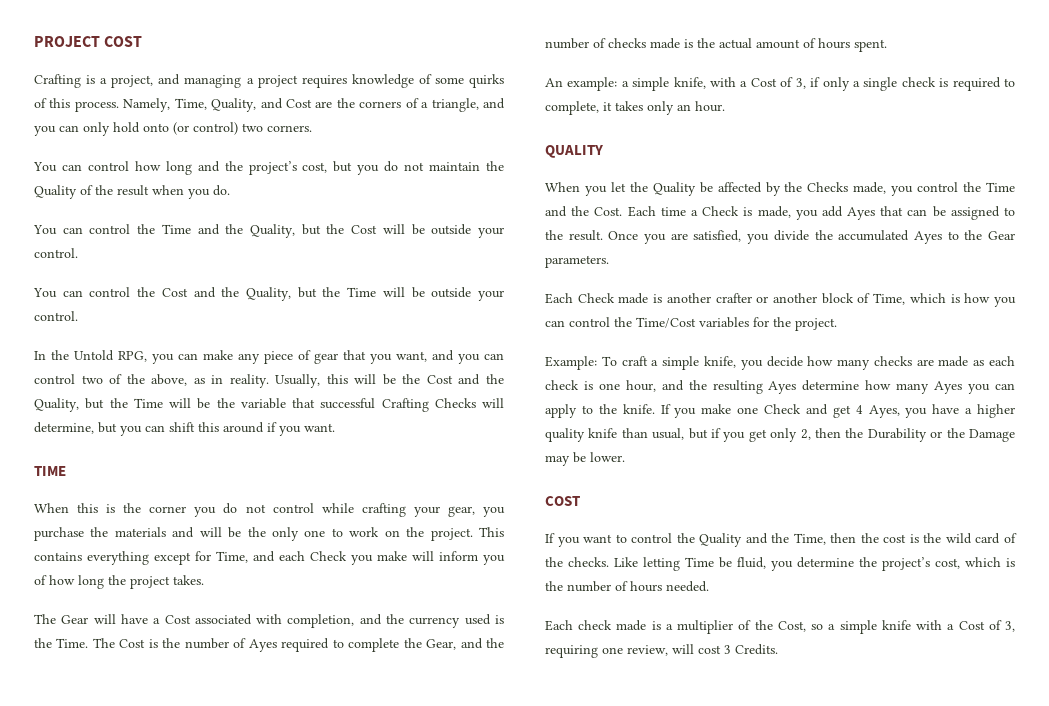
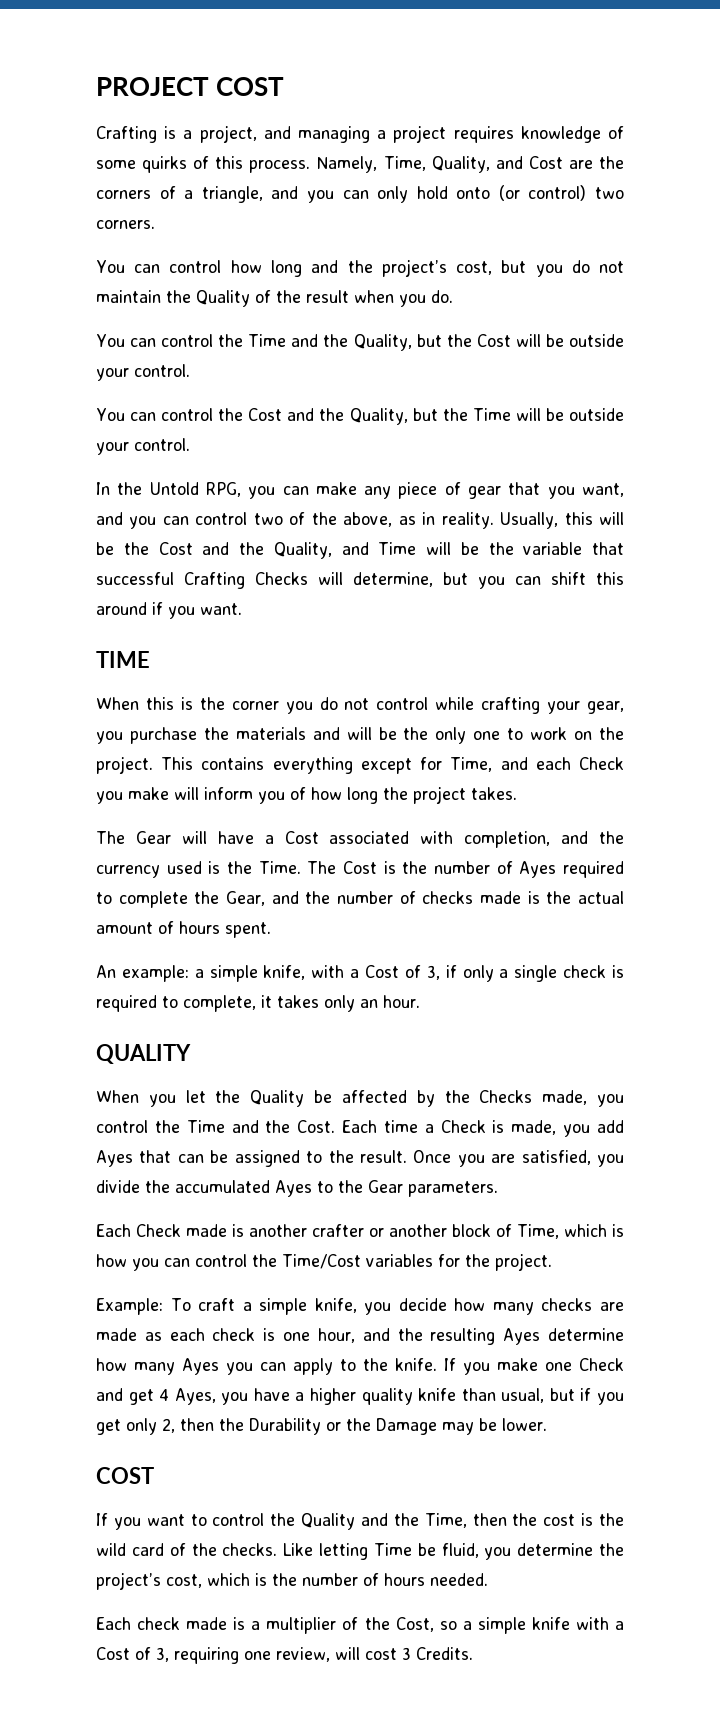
- Usually, this will be the Cost and the Quality, but the Time will be the variable that successful Crafting Checks will determine, but you can shift this around if you want.
+ Usually, this will be the Cost and the Quality, and Time will be the variable that successful Crafting Checks will determine, but you can shift this around if you want.

